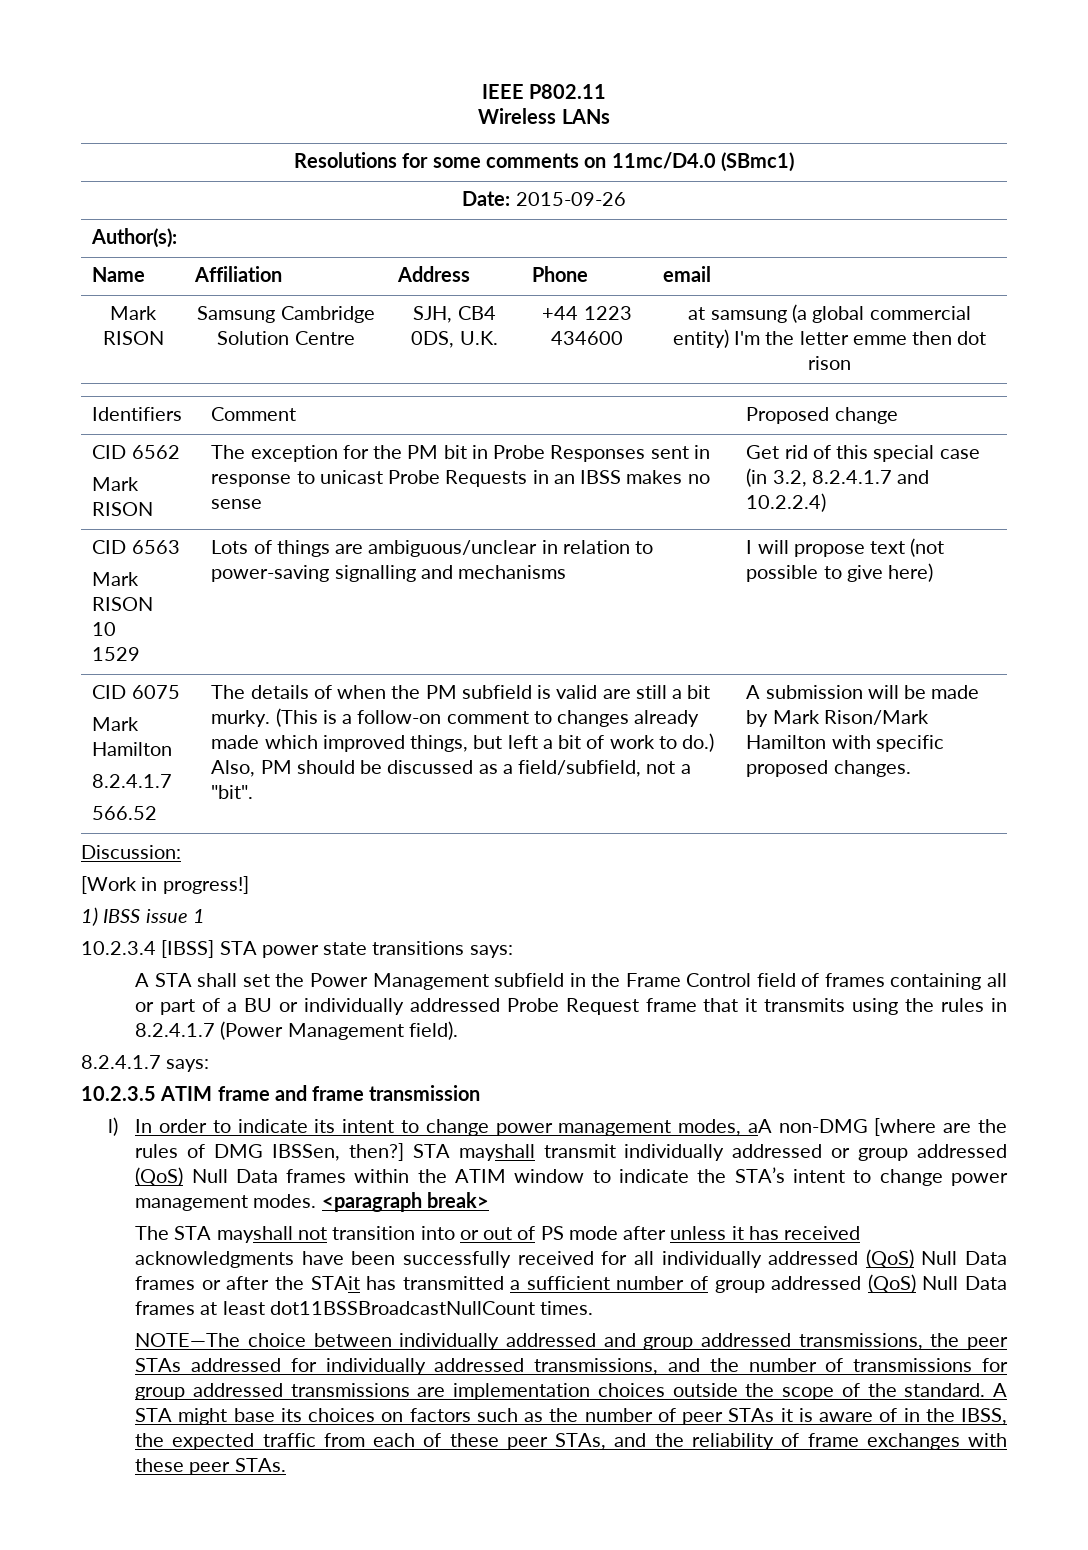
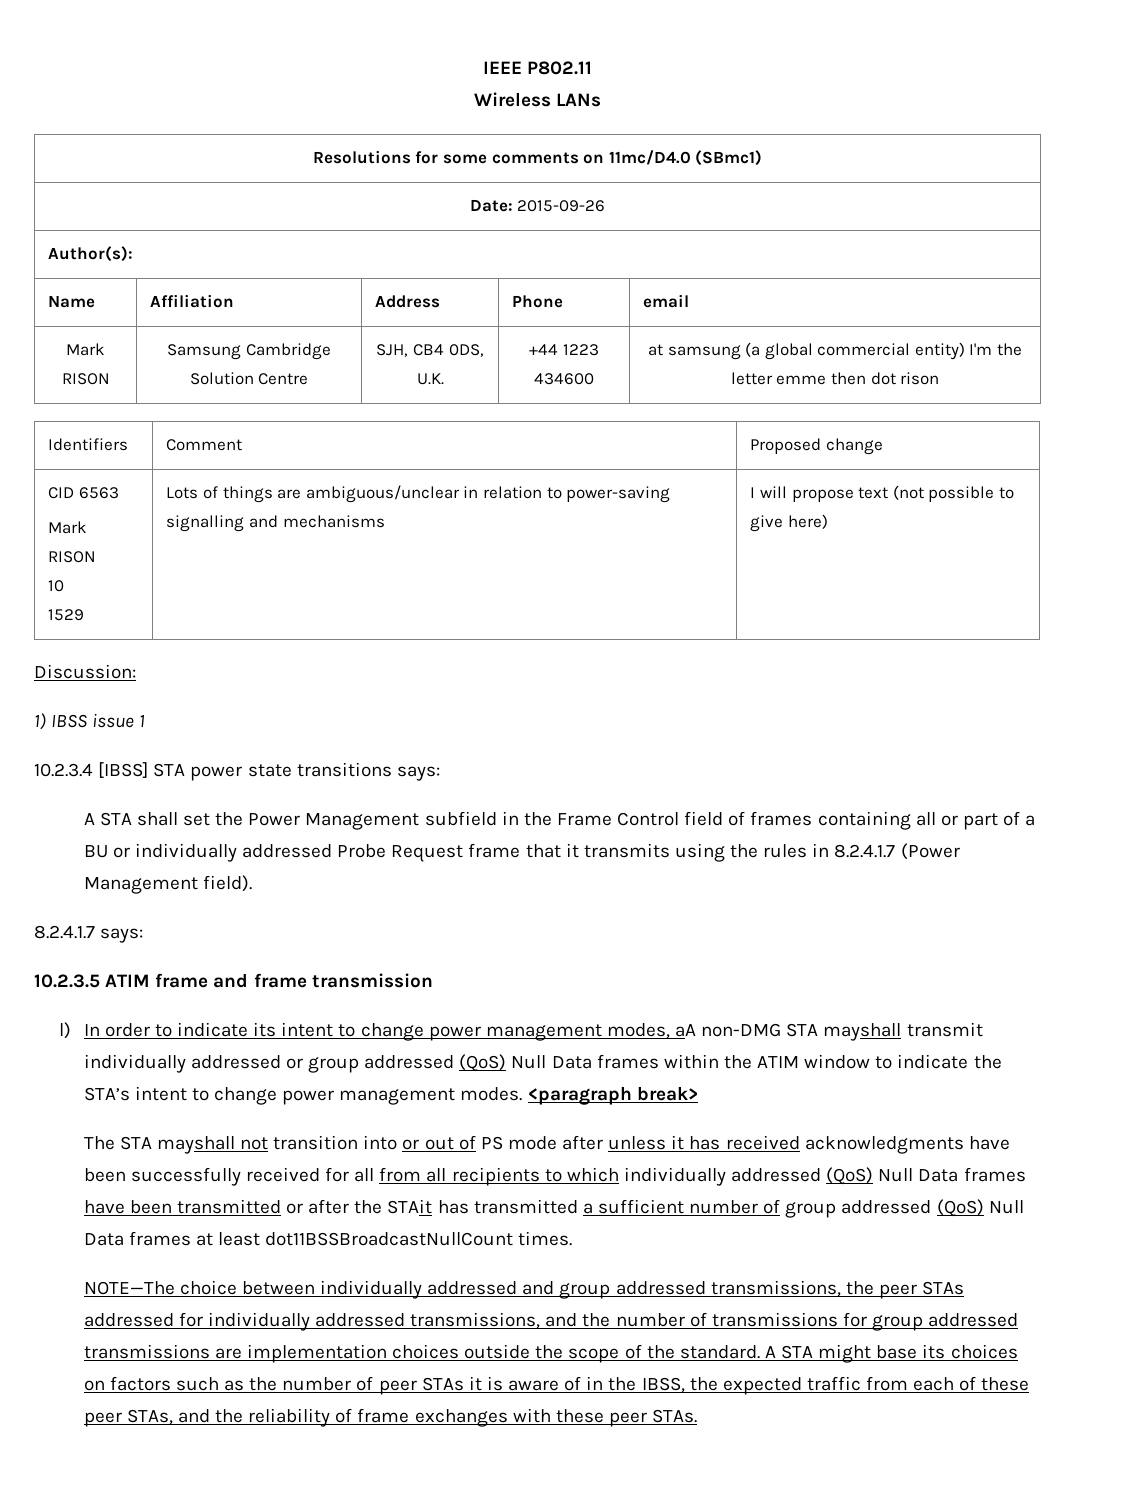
- CID 6562
- Mark RISON | The exception for the PM bit in Probe Responses sent in response to unicast Probe Requests in an IBSS makes no sense | Get rid of this special case (in 3.2, 8.2.4.1.7 and 10.2.2.4)
- CID 6075
- Mark Hamilton
- 8.2.4.1.7
- 566.52 | The details of when the PM subfield is valid are still a bit murky. (This is a follow-on comment to changes already made which improved things, but left a bit of work to do.) Also, PM should be discussed as a field/subfield, not a "bit". | A submission will be made by Mark Rison/Mark Hamilton with specific proposed changes.
  Discussion:
- [Work in progress!]
- l) In order to indicate its intent to change power management modes, aA non-DMG [where are the rules of DMG IBSSen, then?] STA mayshall transmit individually addressed or group addressed (QoS) Null Data frames within the ATIM window to indicate the STA’s intent to change power management modes.
+ l) In order to indicate its intent to change power management modes, aA non-DMG STA mayshall transmit individually addressed or group addressed (QoS) Null Data frames within the ATIM window to indicate the STA’s intent to change power management modes.
- The STA mayshall not transition into or out of PS mode after unless it has received acknowledgments have been successfully received for all individually addressed (QoS) Null Data frames or after the STAit has transmitted a sufficient number of group addressed (QoS) Null Data frames at least dot11BSSBroadcastNullCount times.
+ The STA mayshall not transition into or out of PS mode after unless it has received acknowledgments have been successfully received for all from all recipients to which individually addressed (QoS) Null Data frames have been transmitted or after the STAit has transmitted a sufficient number of group addressed (QoS) Null Data frames at least dot11BSSBroadcastNullCount times.

